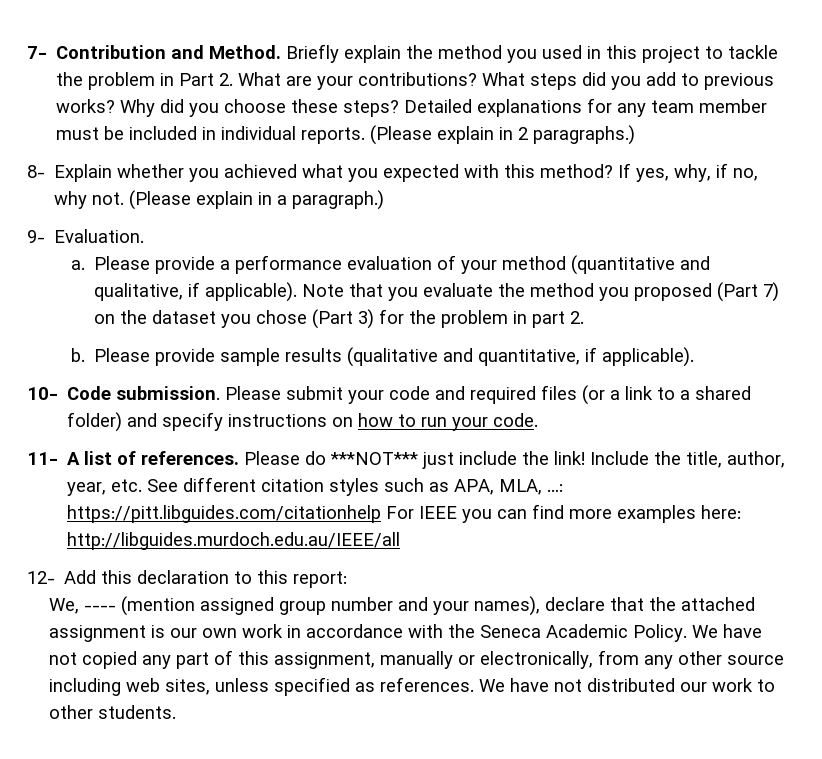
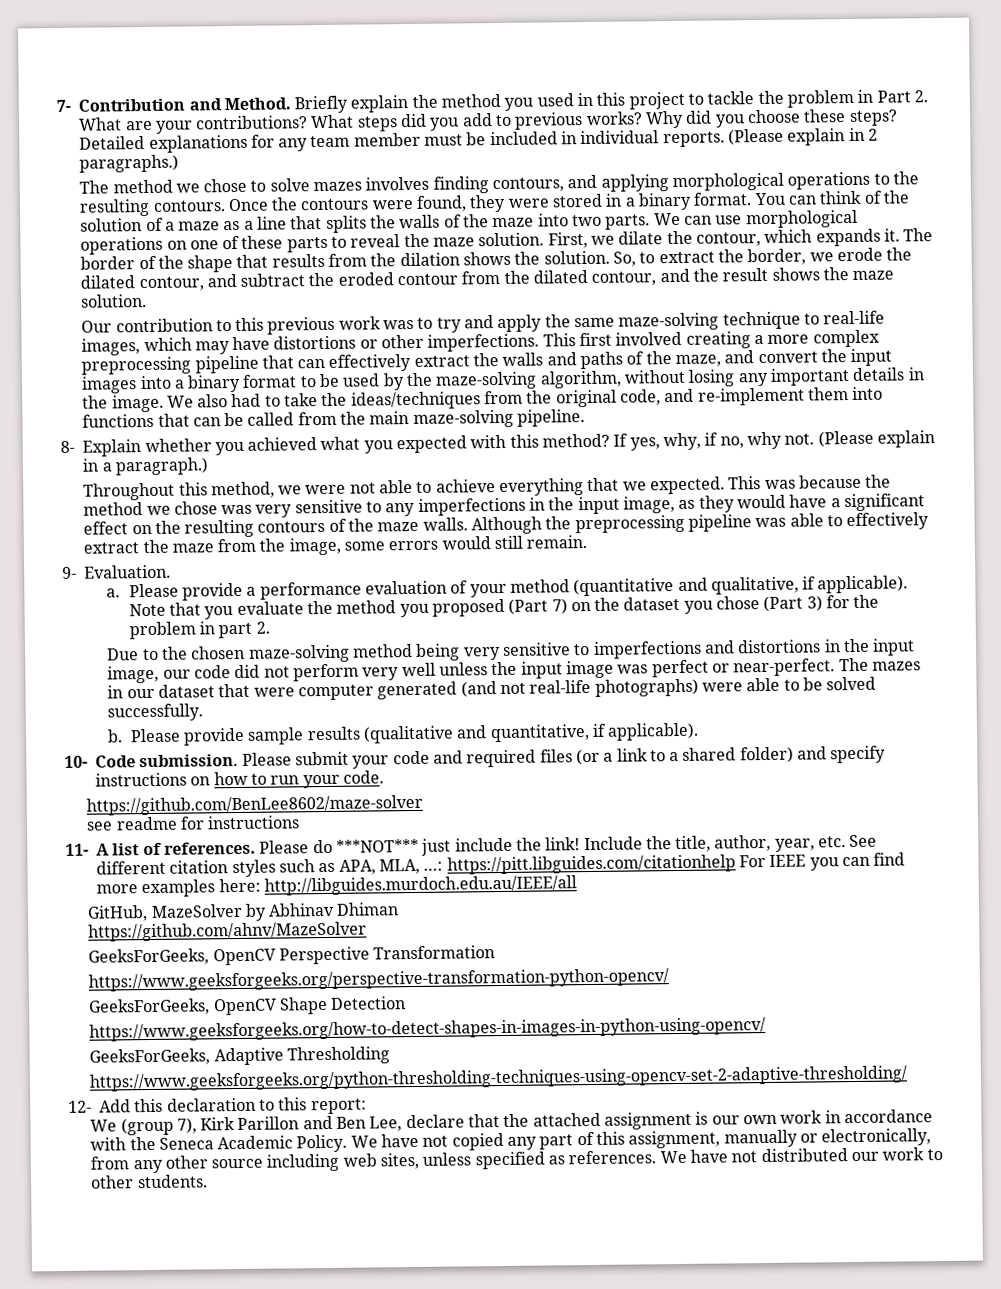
+ The method we chose to solve mazes involves finding contours, and applying morphological operations to the resulting contours. Once the contours were found, they were stored in a binary format. You can think of the solution of a maze as a line that splits the walls of the maze into two parts. We can use morphological operations on one of these parts to reveal the maze solution. First, we dilate the contour, which expands it. The border of the shape that results from the dilation shows the solution. So, to extract the border, we erode the dilated contour, and subtract the eroded contour from the dilated contour, and the result shows the maze solution.
+ Our contribution to this previous work was to try and apply the same maze-solving technique to real-life images, which may have distortions or other imperfections. This first involved creating a more complex preprocessing pipeline that can effectively extract the walls and paths of the maze, and convert the input images into a binary format to be used by the maze-solving algorithm, without losing any important details in the image. We also had to take the ideas/techniques from the original code, and re-implement them into functions that can be called from the main maze-solving pipeline.
+ Throughout this method, we were not able to achieve everything that we expected. This was because the method we chose was very sensitive to any imperfections in the input image, as they would have a significant effect on the resulting contours of the maze walls. Although the preprocessing pipeline was able to effectively extract the maze from the image, some errors would still remain.
+ Due to the chosen maze-solving method being very sensitive to imperfections and distortions in the input image, our code did not perform very well unless the input image was perfect or near-perfect. The mazes in our dataset that were computer generated (and not real-life photographs) were able to be solved successfully.
+ https://github.com/BenLee8602/maze-solver
+ see readme for instructions
+ GitHub, MazeSolver by Abhinav Dhiman
+ https://github.com/ahnv/MazeSolver
+ GeeksForGeeks, OpenCV Perspective Transformation
+ https://www.geeksforgeeks.org/perspective-transformation-python-opencv/
+ GeeksForGeeks, OpenCV Shape Detection
+ https://www.geeksforgeeks.org/how-to-detect-shapes-in-images-in-python-using-opencv/
+ GeeksForGeeks, Adaptive Thresholding
+ https://www.geeksforgeeks.org/python-thresholding-techniques-using-opencv-set-2-adaptive-thresholding/
- We, ---- (mention assigned group number and your names), declare that the attached assignment is our own work in accordance with the Seneca Academic Policy.
+ We (group 7), Kirk Parillon and Ben Lee, declare that the attached assignment is our own work in accordance with the Seneca Academic Policy.

